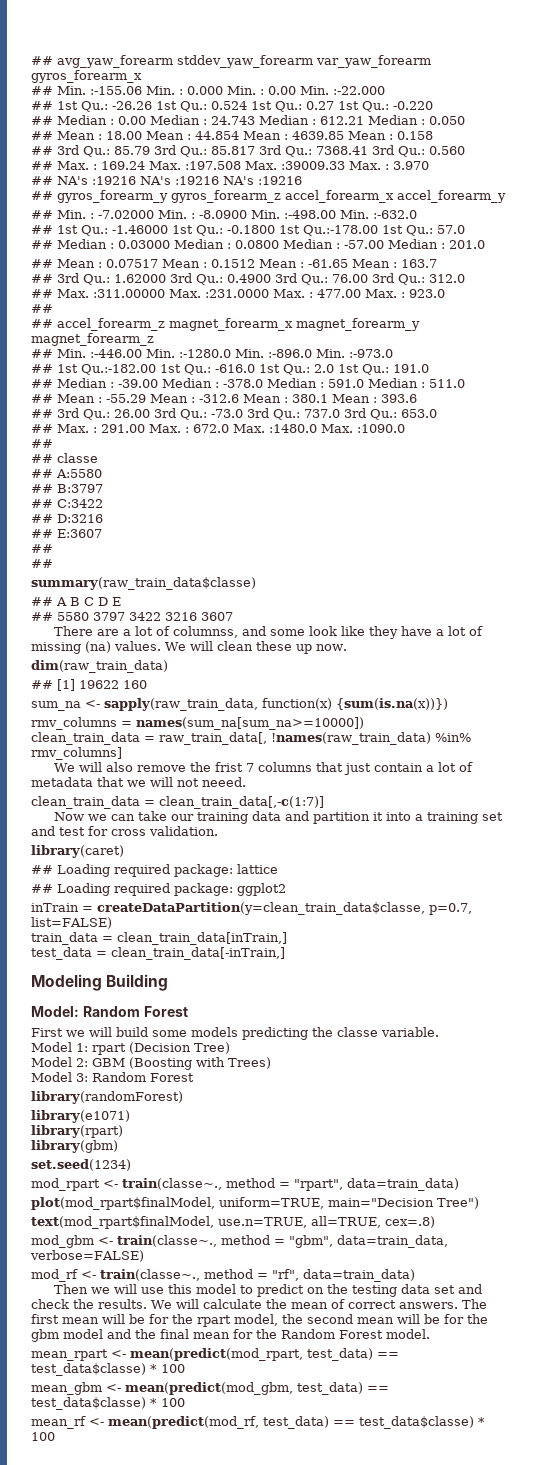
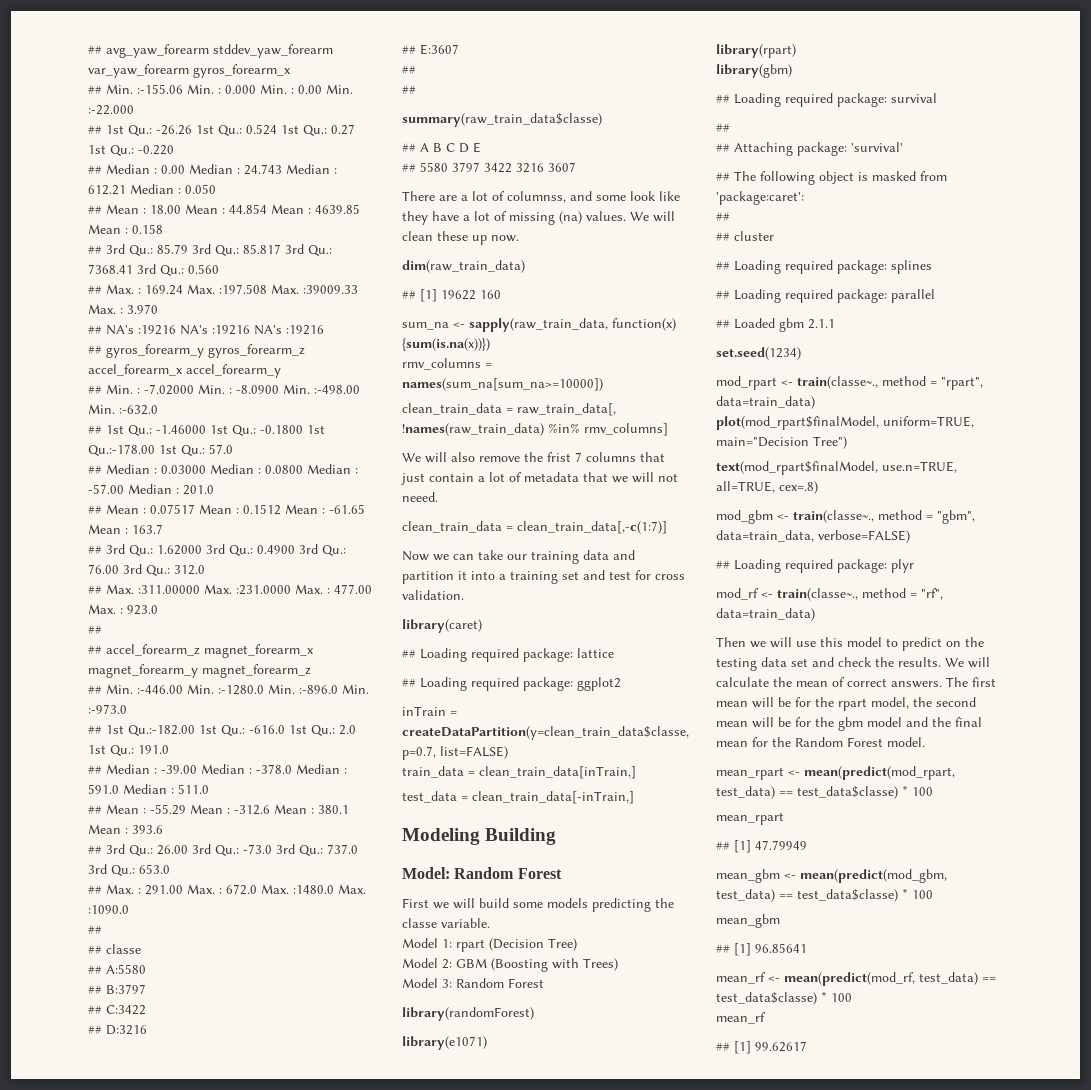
+ ## Loading required package: survival
+ ##
+ ## Attaching package: 'survival'
+ ## The following object is masked from 'package:caret':
+ ##
+ ## cluster
+ ## Loading required package: splines
+ ## Loading required package: parallel
+ ## Loaded gbm 2.1.1
+ ## Loading required package: plyr
  mean_rpart <- mean(predict(mod_rpart, test_data) == test_data$classe) * 100
+ mean_rpart
+ ## [1] 47.79949
  mean_gbm <- mean(predict(mod_gbm, test_data) == test_data$classe) * 100
+ mean_gbm
+ ## [1] 96.85641
  mean_rf <- mean(predict(mod_rf, test_data) == test_data$classe) * 100
+ mean_rf
+ ## [1] 99.62617

